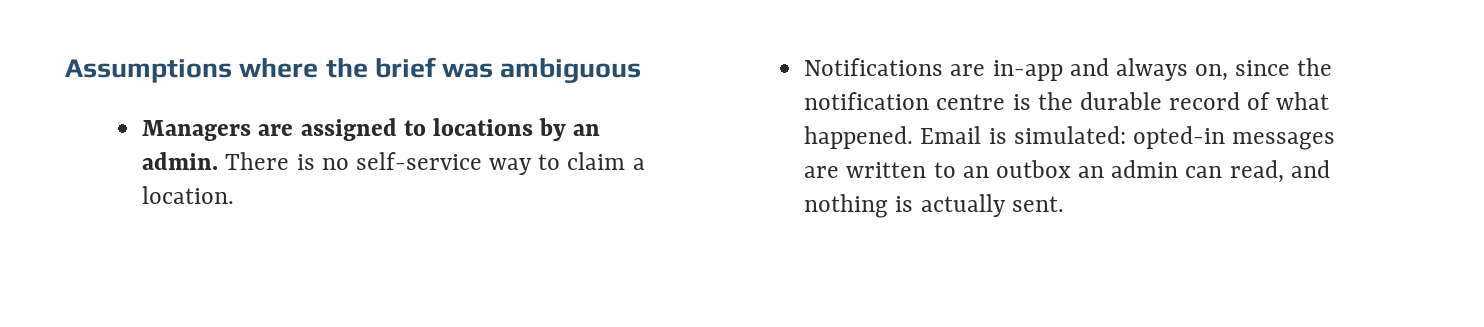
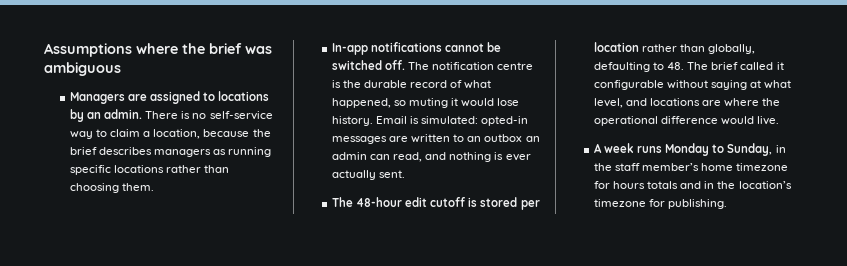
- There is no self-service way to claim a location.
- Notifications are in-app and always on, since the notification centre is the durable record of what happened.
+ There is no self-service way to claim a location, because the brief describes managers as running specific locations rather than choosing them.
+ In-app notifications cannot be switched off. The notification centre is the durable record of what happened, so muting it would lose history.
- Email is simulated: opted-in messages are written to an outbox an admin can read, and nothing is actually sent.
+ Email is simulated: opted-in messages are written to an outbox an admin can read, and nothing is ever actually sent.
+ The 48-hour edit cutoff is stored per location rather than globally, defaulting to 48. The brief called it configurable without saying at what level, and locations are where the operational difference would live.
+ A week runs Monday to Sunday, in the staff member’s home timezone for hours totals and in the location’s timezone for publishing.

